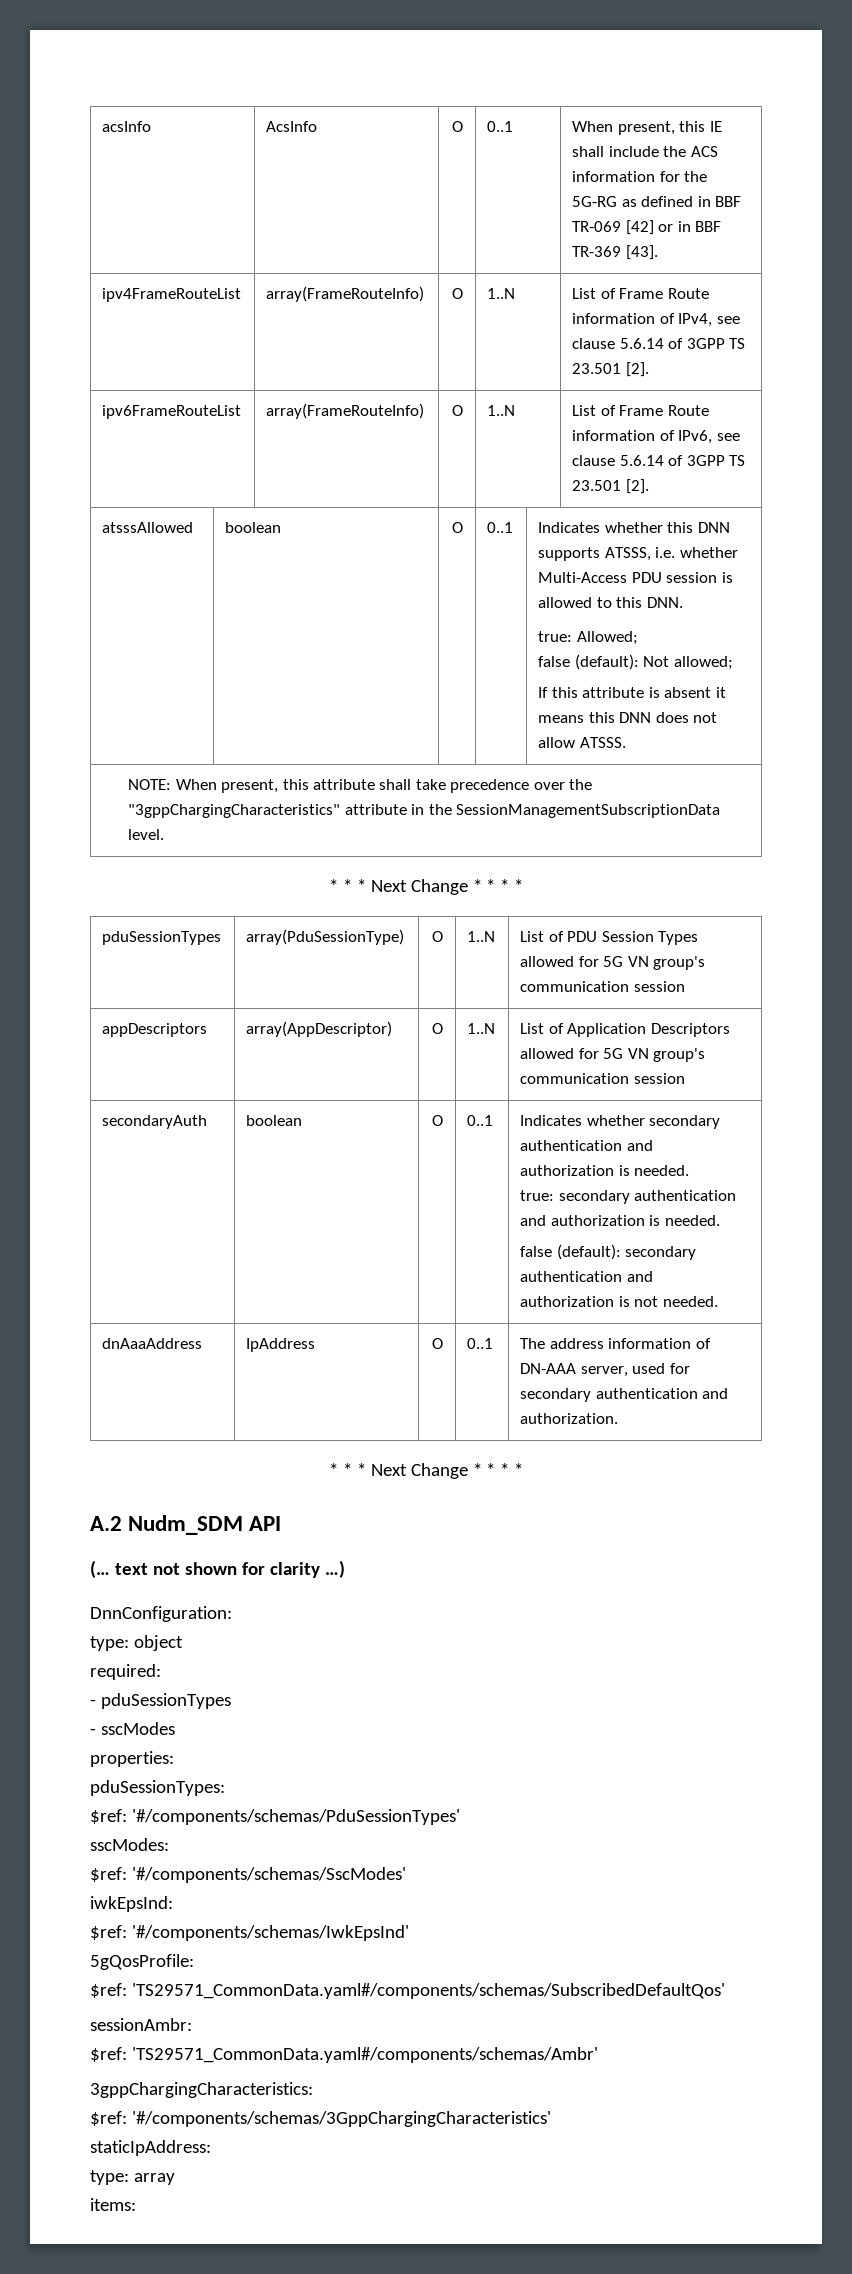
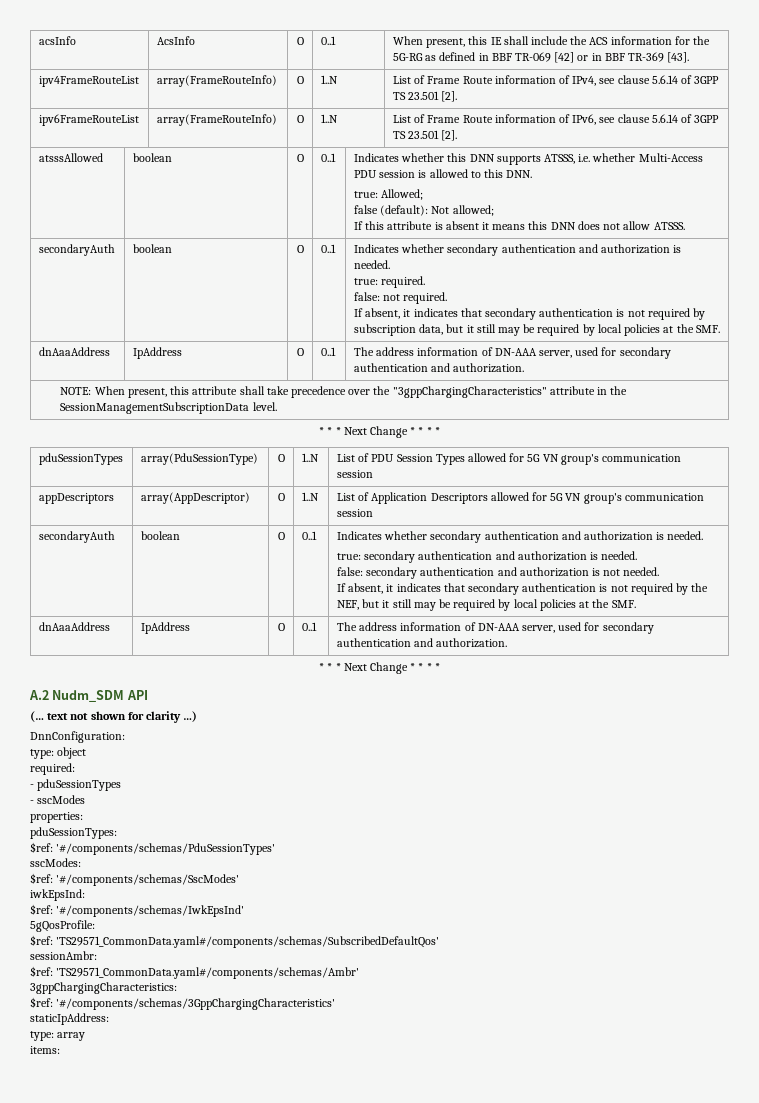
  atsssAllowed | boolean | O | 0..1 | Indicates whether this DNN supports ATSSS, i.e. whether Multi-Access PDU session is allowed to this DNN.
  true: Allowed;
  false (default): Not allowed;
  If this attribute is absent it means this DNN does not allow ATSSS.
+ secondaryAuth | boolean | O | 0..1 | Indicates whether secondary authentication and authorization is needed.
+ true: required.
+ false: not required.
+ If absent, it indicates that secondary authentication is not required by subscription data, but it still may be required by local policies at the SMF.
+ dnAaaAddress | IpAddress | O | 0..1 | The address information of DN-AAA server, used for secondary authentication and authorization.
- false (default): secondary authentication and authorization is not needed.
+ false: secondary authentication and authorization is not needed.
+ If absent, it indicates that secondary authentication is not required by the NEF, but it still may be required by local policies at the SMF.

